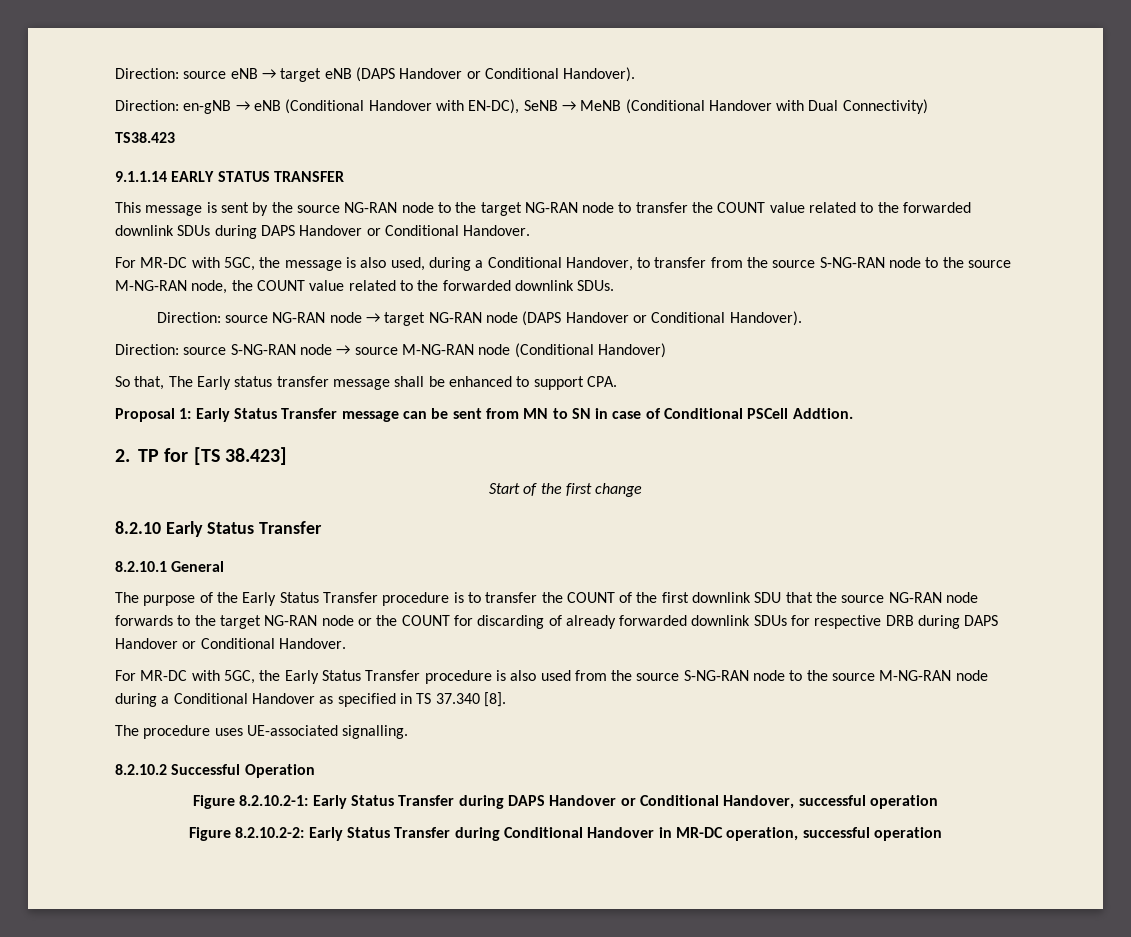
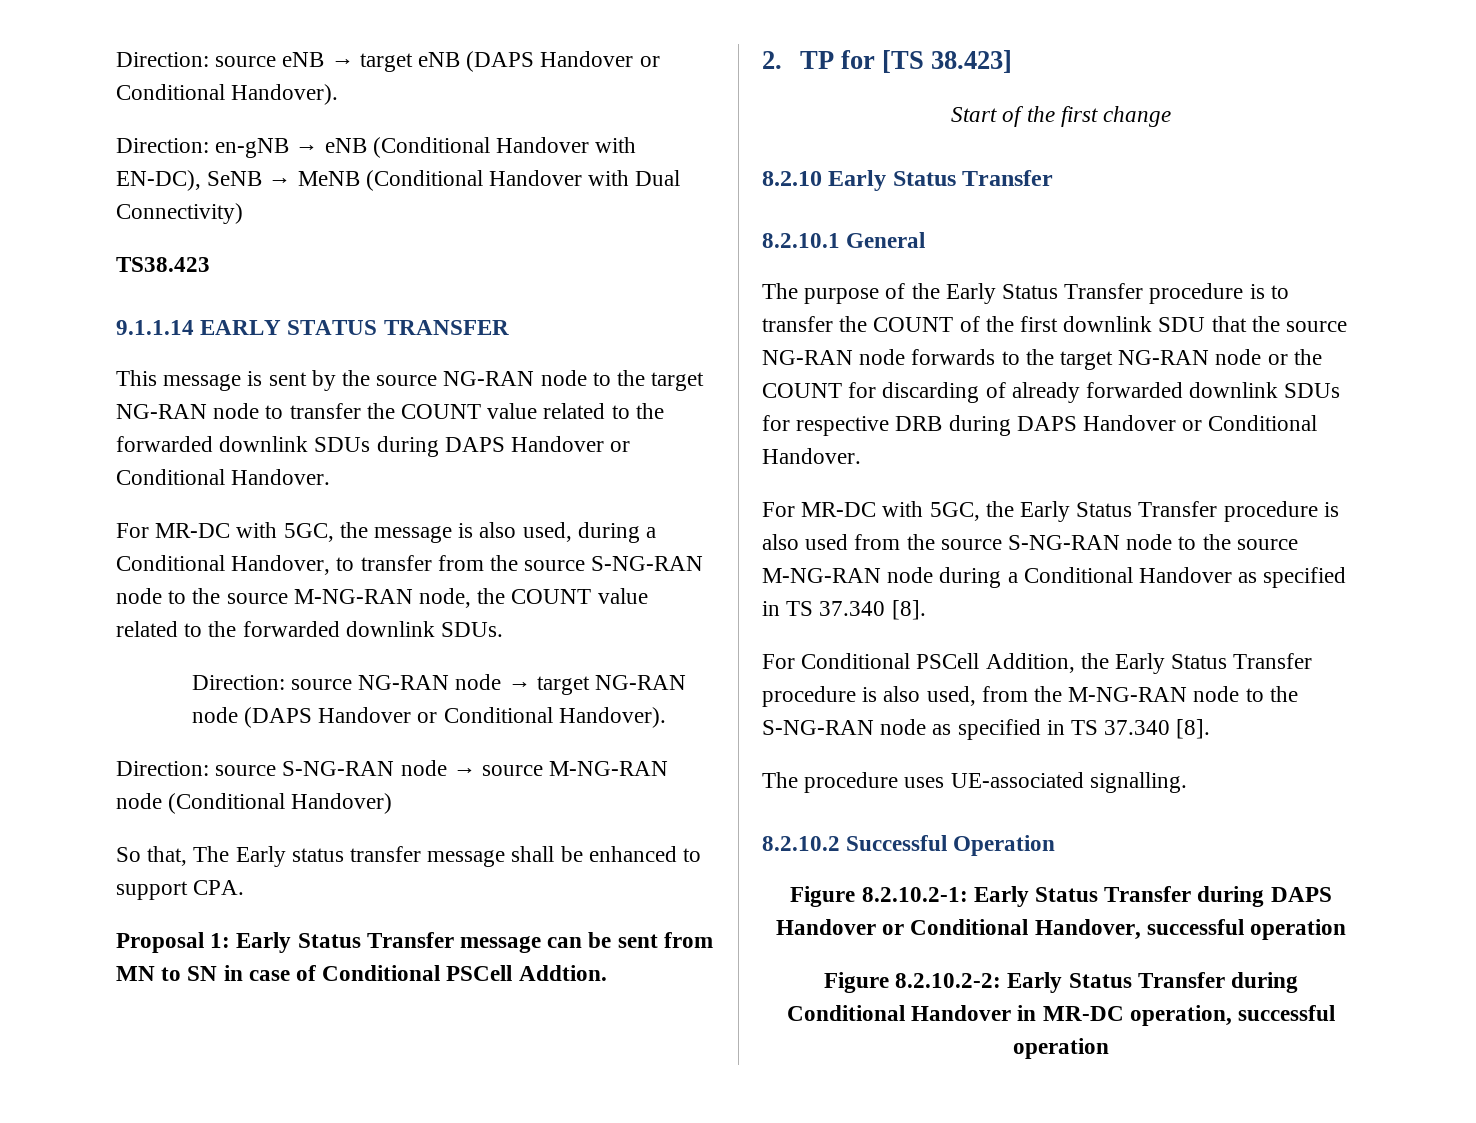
+ For Conditional PSCell Addition, the Early Status Transfer procedure is also used, from the M-NG-RAN node to the S-NG-RAN node as specified in TS 37.340 [8].

